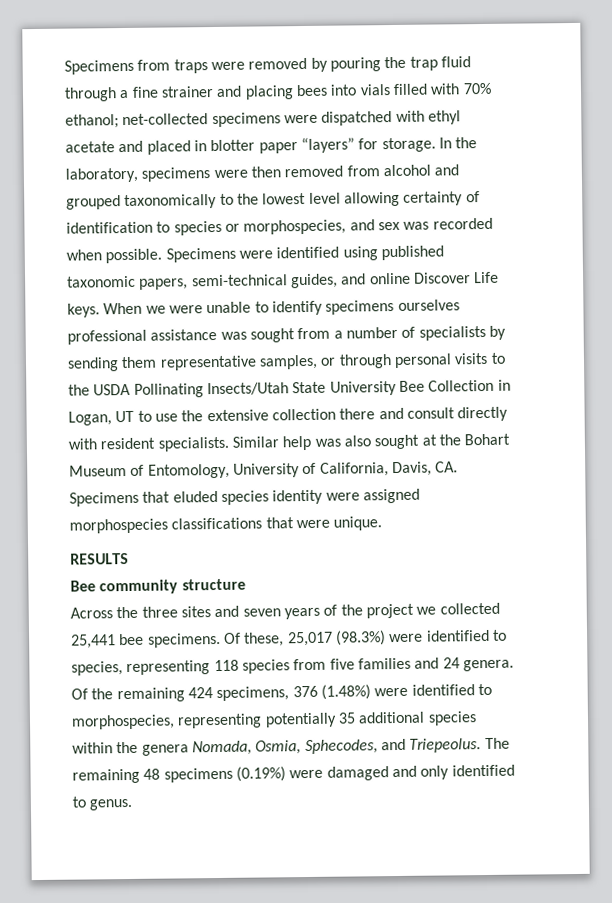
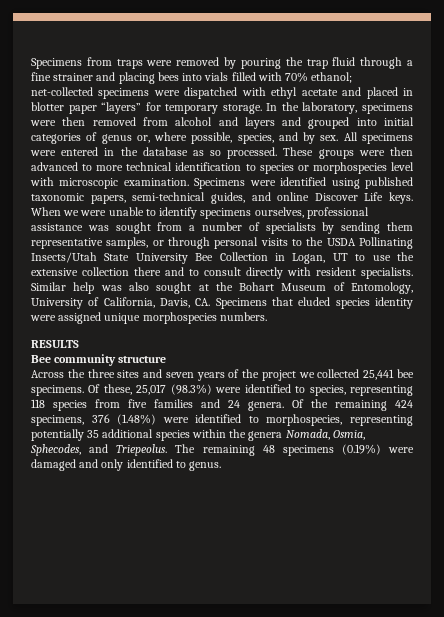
- Specimens from traps were removed by pouring the trap fluid through a fine strainer and placing bees into vials filled with 70% ethanol; net-collected specimens were dispatched with ethyl acetate and placed in blotter paper “layers” for storage.
+ Specimens from traps were removed by pouring the trap fluid through a fine strainer and placing bees into vials filled with 70% ethanol; net-collected specimens were dispatched with ethyl acetate and placed in blotter paper “layers” for temporary storage.
- In the laboratory, specimens were then removed from alcohol and grouped taxonomically to the lowest level allowing certainty of identification to species or morphospecies, and sex was recorded when possible.
+ In the laboratory, specimens were then removed from alcohol and layers and grouped into initial categories of genus or, where possible, species, and by sex. All specimens were entered in the database as so processed. These groups were then advanced to more technical identification to species or morphospecies level with microscopic examination.
- When we were unable to identify specimens ourselves professional assistance was sought from a number of specialists by sending them representative samples, or through personal visits to the USDA Pollinating Insects/Utah State University Bee Collection in Logan, UT to use the extensive collection there and consult directly with resident specialists.
+ When we were unable to identify specimens ourselves, professional assistance was sought from a number of specialists by sending them representative samples, or through personal visits to the USDA Pollinating Insects/Utah State University Bee Collection in Logan, UT to use the extensive collection there and to consult directly with resident specialists.
- Similar help was also sought at the Bohart Museum of Entomology, University of California, Davis, CA. Specimens that eluded species identity were assigned morphospecies classifications that were unique.
+ Similar help was also sought at the Bohart Museum of Entomology, University of California, Davis, CA. Specimens that eluded species identity were assigned unique morphospecies numbers.

